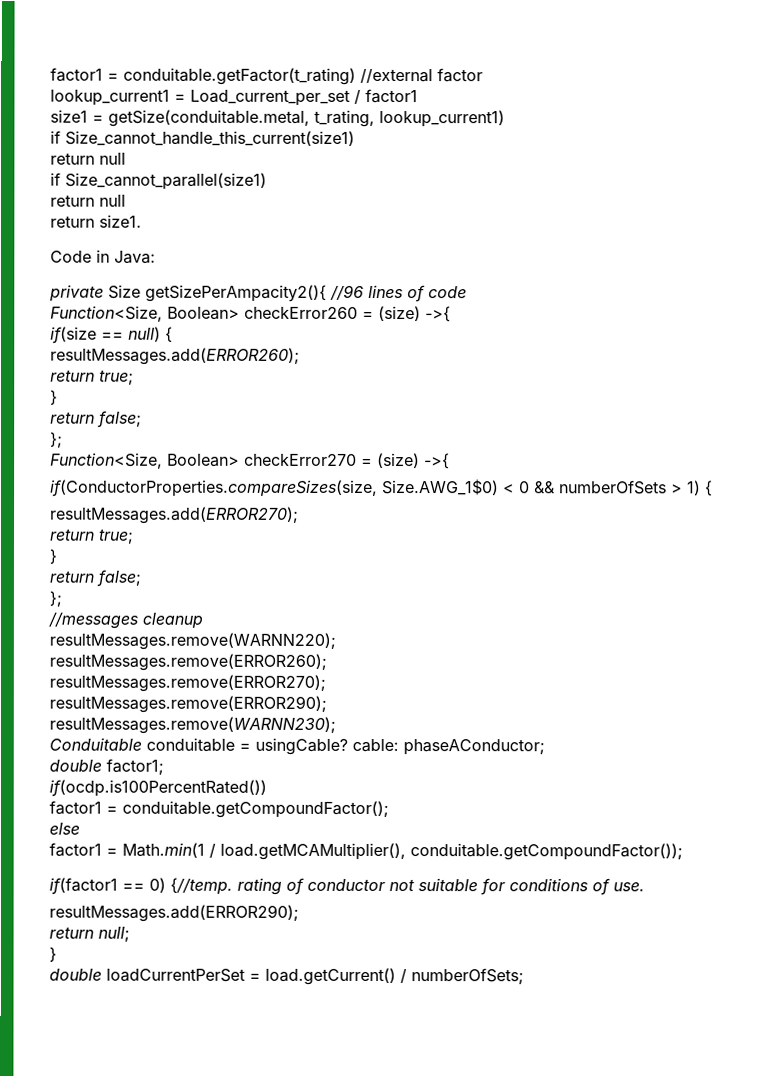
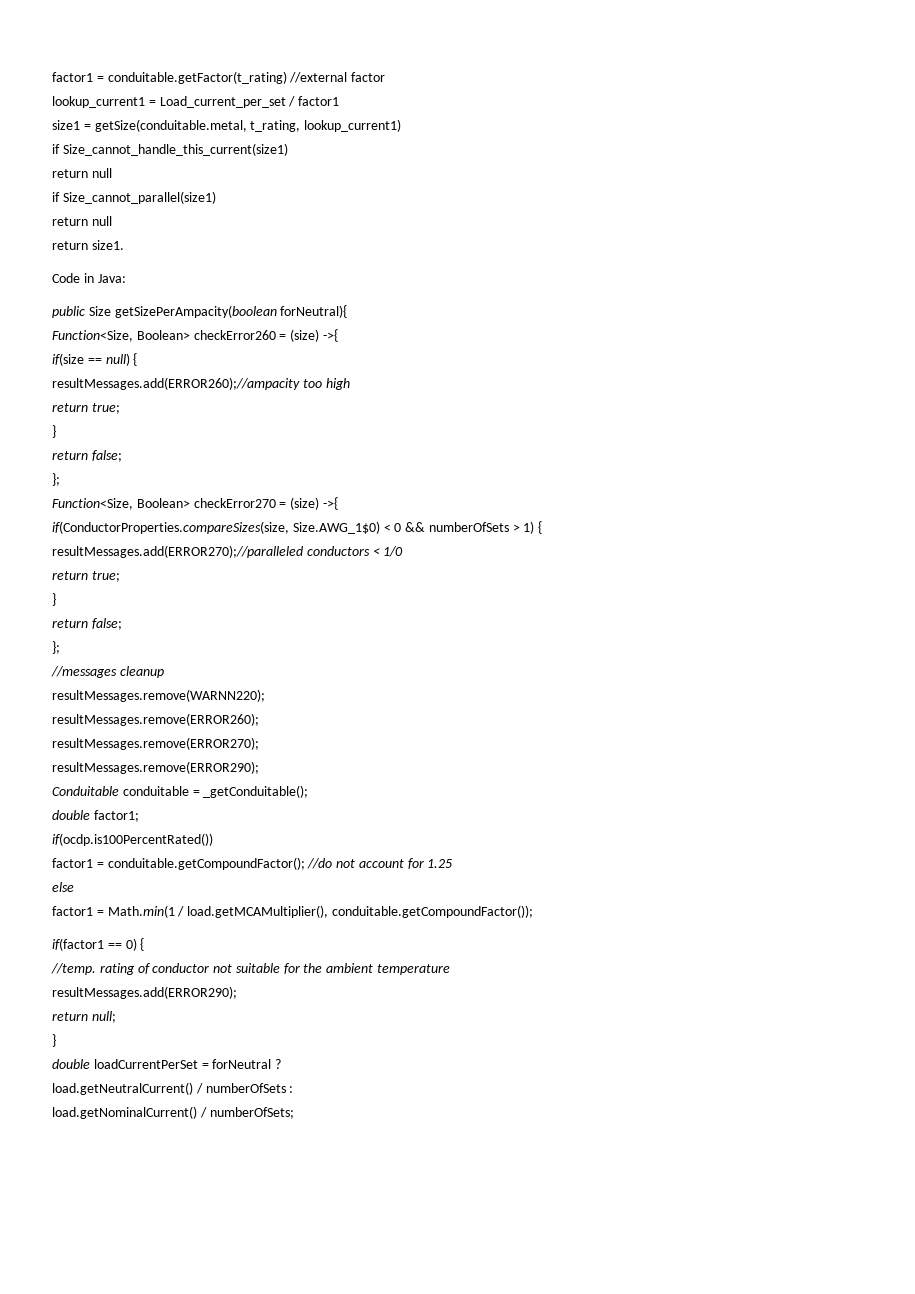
- private Size getSizePerAmpacity2(){ //96 lines of code
+ public Size getSizePerAmpacity(boolean forNeutral){
- resultMessages.add(ERROR260);
+ resultMessages.add(ERROR260);//ampacity too high
- resultMessages.add(ERROR270);
+ resultMessages.add(ERROR270);//paralleled conductors < 1/0
- resultMessages.remove(WARNN230);
- Conduitable conduitable = usingCable? cable: phaseAConductor;
+ Conduitable conduitable = _getConduitable();
- factor1 = conduitable.getCompoundFactor();
+ factor1 = conduitable.getCompoundFactor(); //do not account for 1.25
- if(factor1 == 0) {//temp. rating of conductor not suitable for conditions of use.
+ if(factor1 == 0) {
+ //temp. rating of conductor not suitable for the ambient temperature
- double loadCurrentPerSet = load.getCurrent() / numberOfSets;
+ double loadCurrentPerSet = forNeutral ?
+ load.getNeutralCurrent() / numberOfSets :
+ load.getNominalCurrent() / numberOfSets;

